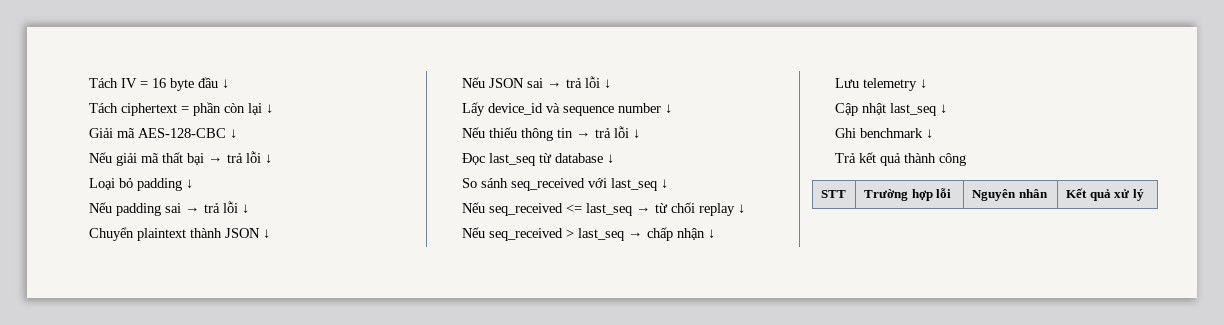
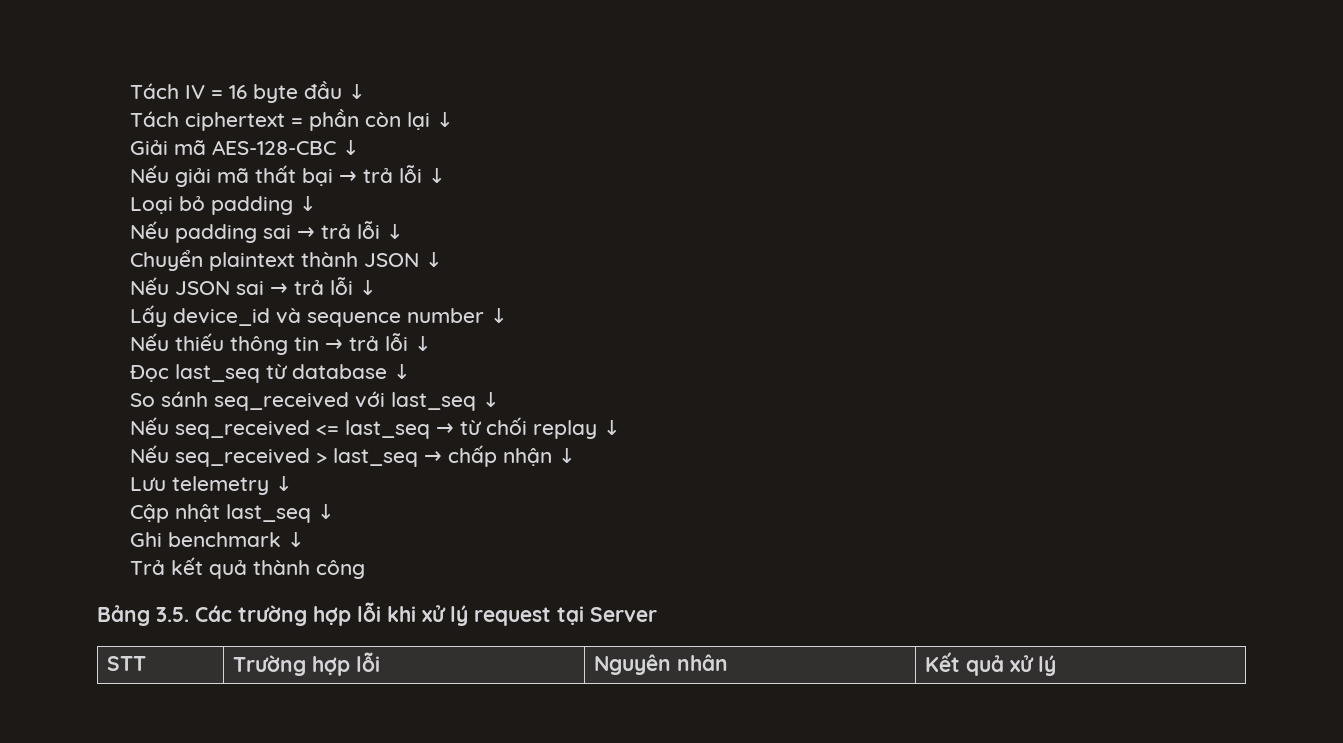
+ Bảng 3.5. Các trường hợp lỗi khi xử lý request tại Server

